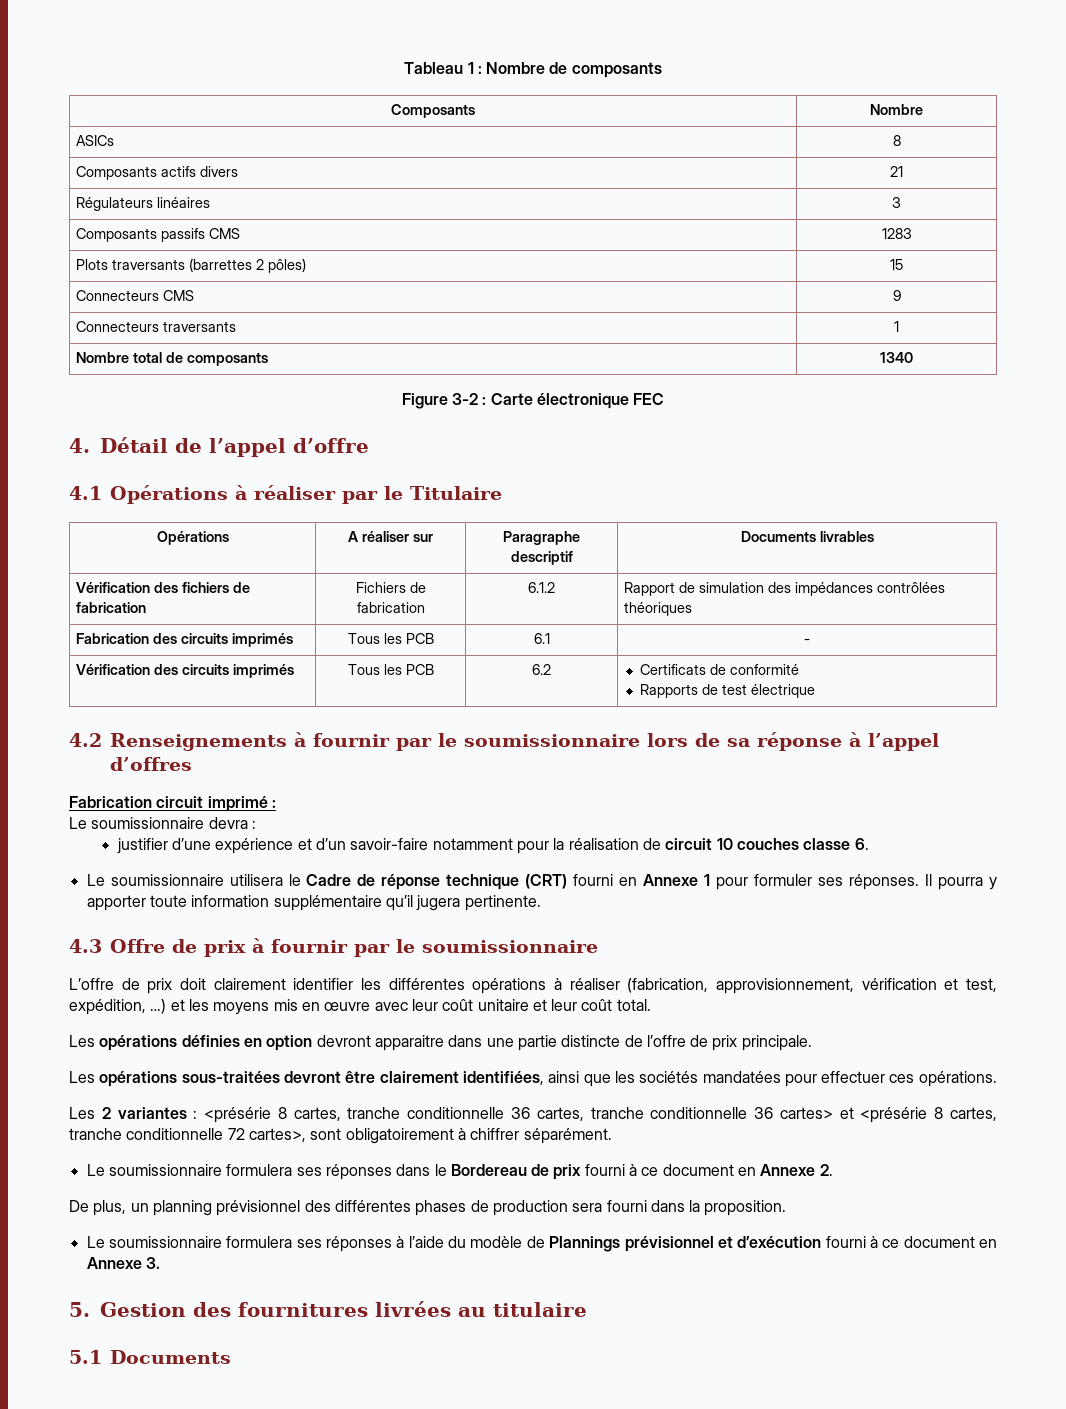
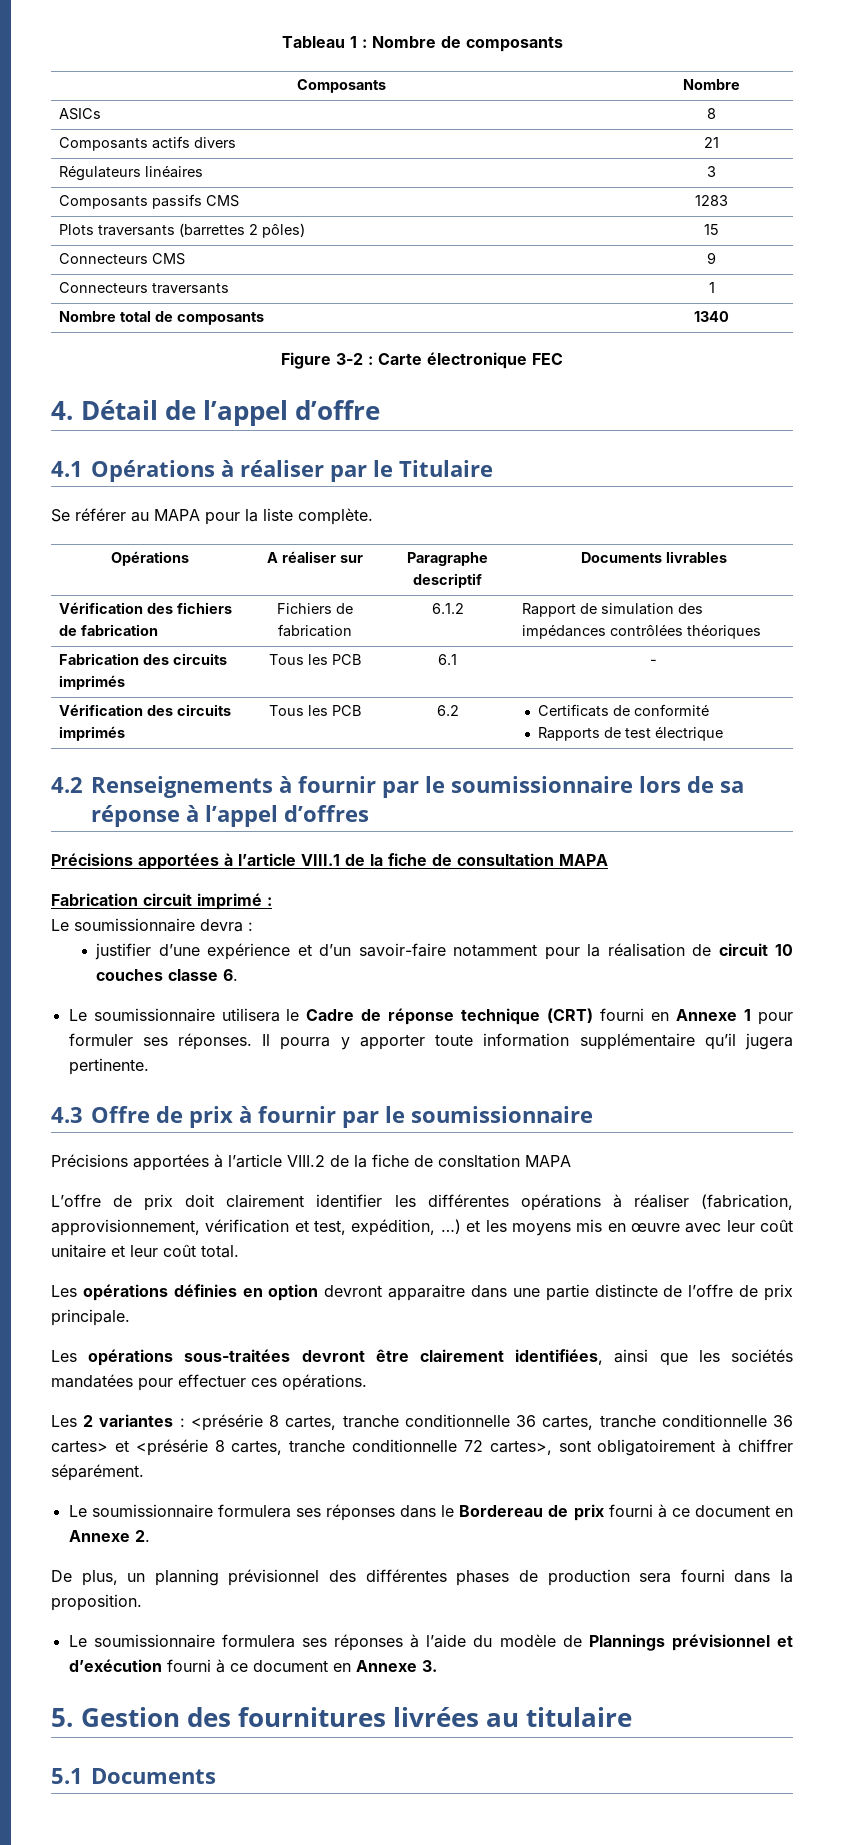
+ Se référer au MAPA pour la liste complète.
+ Précisions apportées à l’article VIII.1 de la fiche de consultation MAPA
+ Précisions apportées à l’article VIII.2 de la fiche de consltation MAPA

